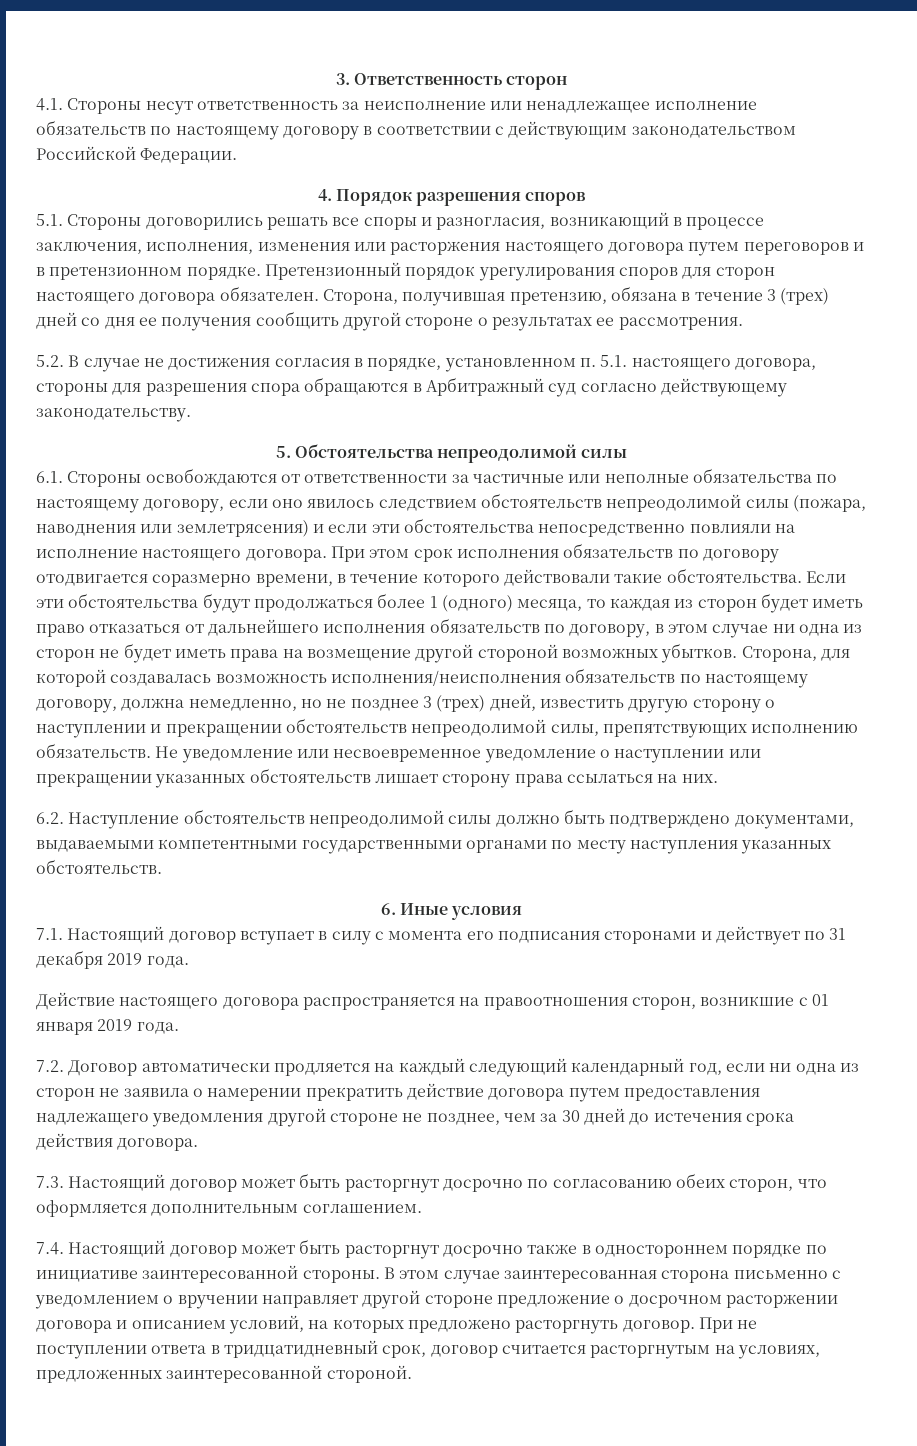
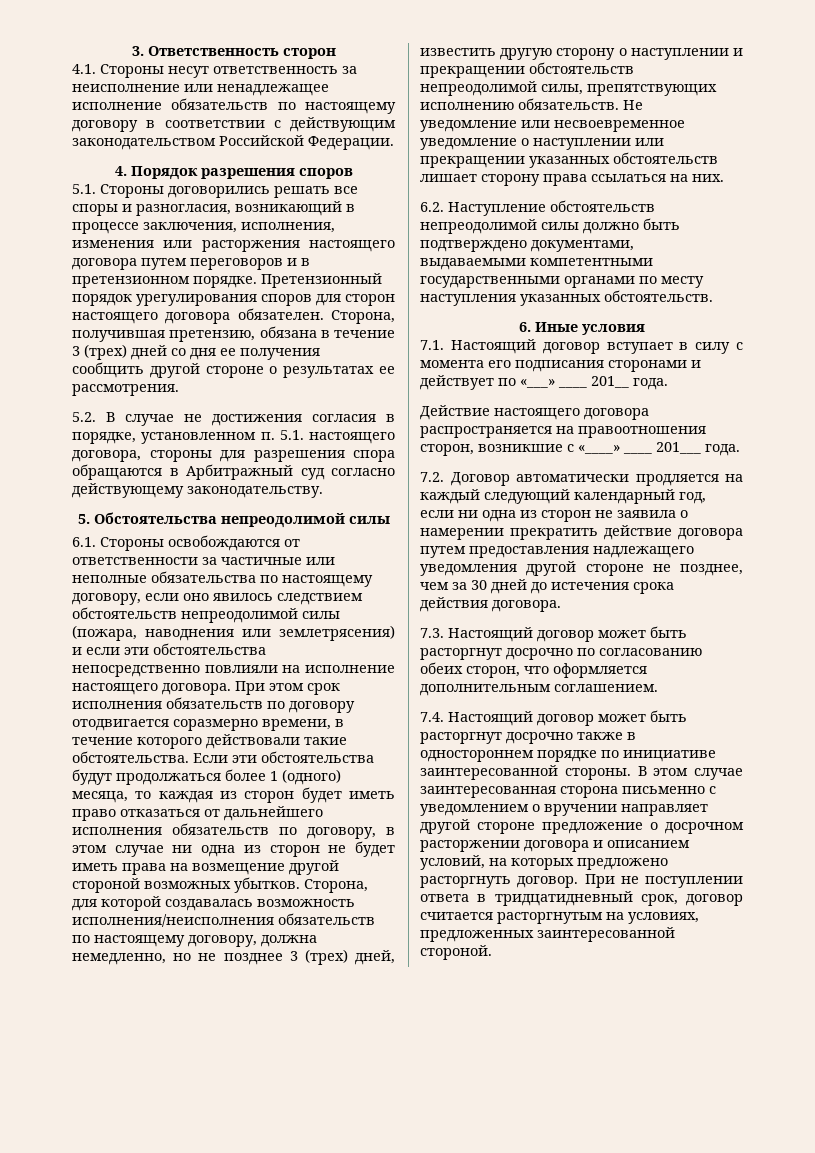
- 7.1. Настоящий договор вступает в силу с момента его подписания сторонами и действует по 31 декабря 2019 года.
+ 7.1. Настоящий договор вступает в силу с момента его подписания сторонами и действует по «___» ____ 201__ года.
- Действие настоящего договора распространяется на правоотношения сторон, возникшие с 01 января 2019 года.
+ Действие настоящего договора распространяется на правоотношения сторон, возникшие с «____» ____ 201___ года.

